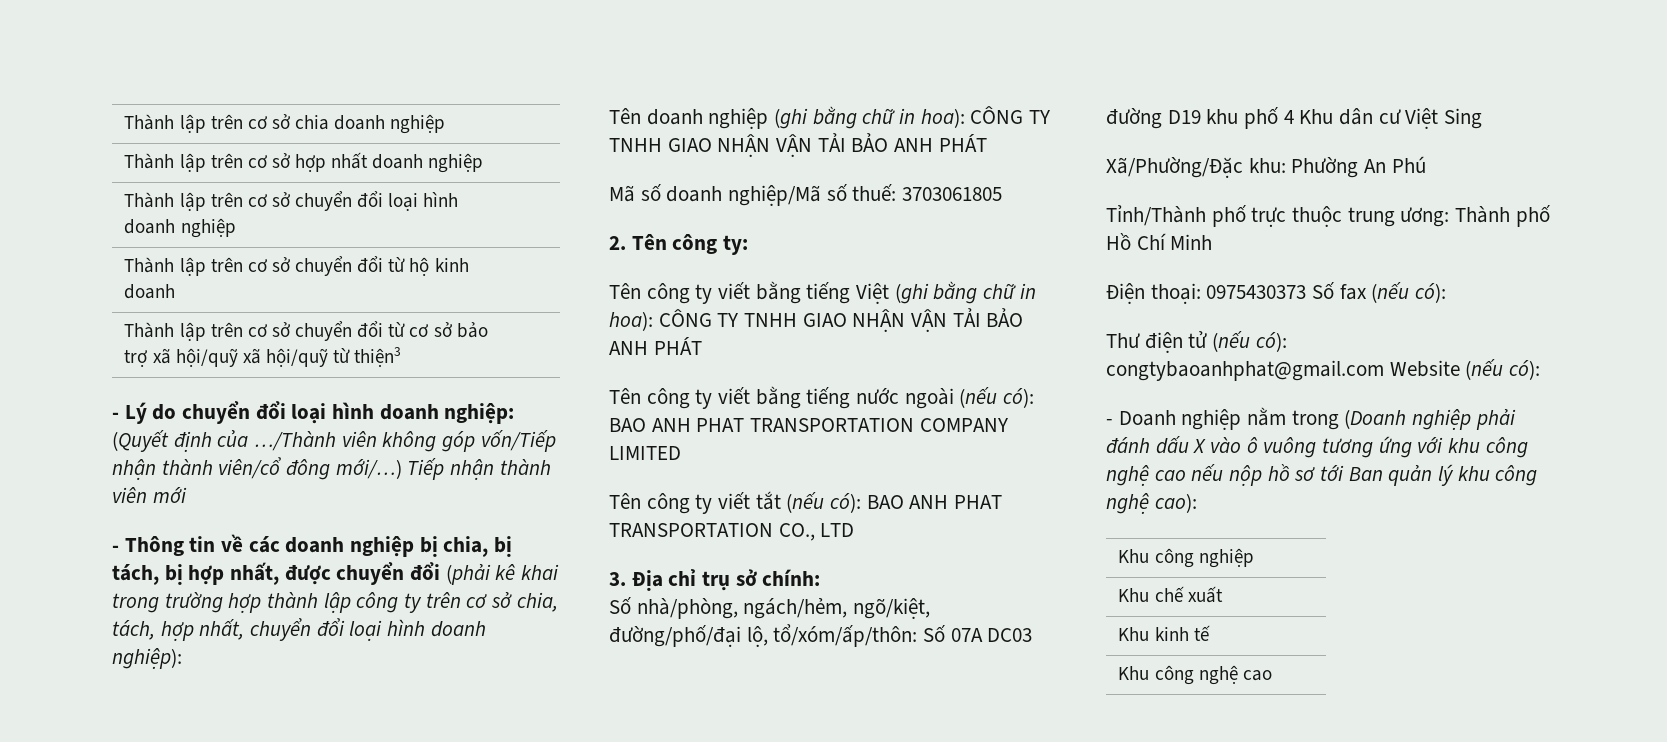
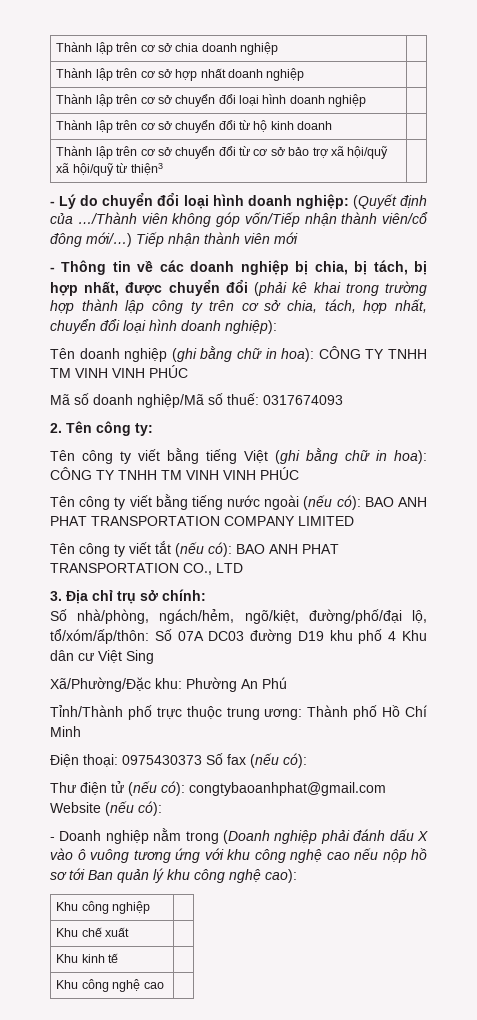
- Tên doanh nghiệp (ghi bằng chữ in hoa): CÔNG TY TNHH GIAO NHẬN VẬN TẢI BẢO ANH PHÁT
+ Tên doanh nghiệp (ghi bằng chữ in hoa): CÔNG TY TNHH TM VINH VINH PHÚC
- Mã số doanh nghiệp/Mã số thuế: 3703061805
+ Mã số doanh nghiệp/Mã số thuế: 0317674093
- Tên công ty viết bằng tiếng Việt (ghi bằng chữ in hoa): CÔNG TY TNHH GIAO NHẬN VẬN TẢI BẢO ANH PHÁT
+ Tên công ty viết bằng tiếng Việt (ghi bằng chữ in hoa): CÔNG TY TNHH TM VINH VINH PHÚC

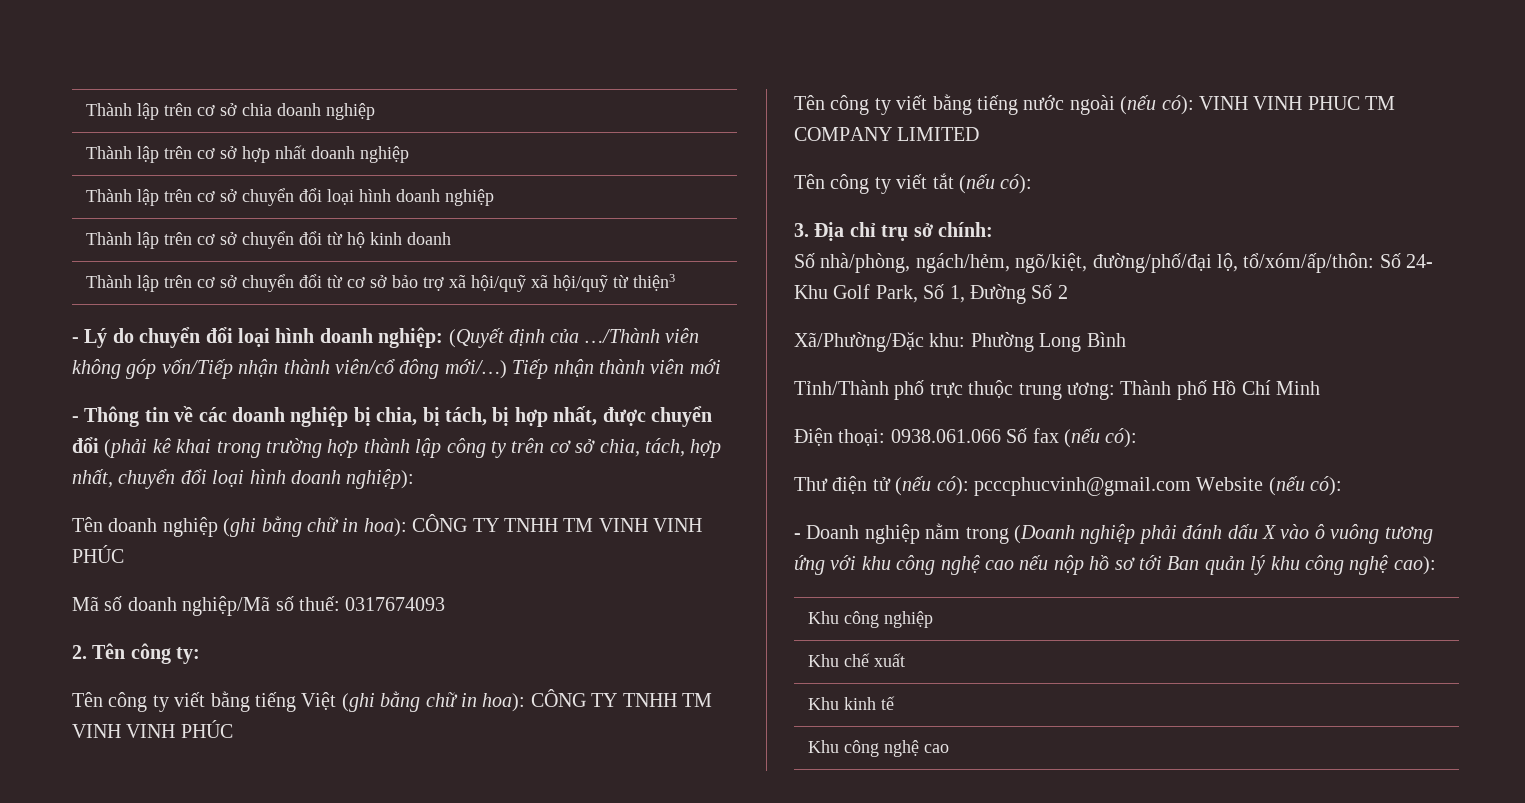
- Tên công ty viết bằng tiếng nước ngoài (nếu có): BAO ANH PHAT TRANSPORTATION COMPANY LIMITED
+ Tên công ty viết bằng tiếng nước ngoài (nếu có): VINH VINH PHUC TM COMPANY LIMITED
- Tên công ty viết tắt (nếu có): BAO ANH PHAT TRANSPORTATION CO., LTD
+ Tên công ty viết tắt (nếu có):
- Số nhà/phòng, ngách/hẻm, ngõ/kiệt, đường/phố/đại lộ, tổ/xóm/ấp/thôn: Số 07A DC03 đường D19 khu phố 4 Khu dân cư Việt Sing
+ Số nhà/phòng, ngách/hẻm, ngõ/kiệt, đường/phố/đại lộ, tổ/xóm/ấp/thôn: Số 24- Khu Golf Park, Số 1, Đường Số 2
- Xã/Phường/Đặc khu: Phường An Phú
+ Xã/Phường/Đặc khu: Phường Long Bình
- Điện thoại: 0975430373 Số fax (nếu có):
+ Điện thoại: 0938.061.066 Số fax (nếu có):
- Thư điện tử (nếu có): congtybaoanhphat@gmail.com Website (nếu có):
+ Thư điện tử (nếu có): pcccphucvinh@gmail.com Website (nếu có):

